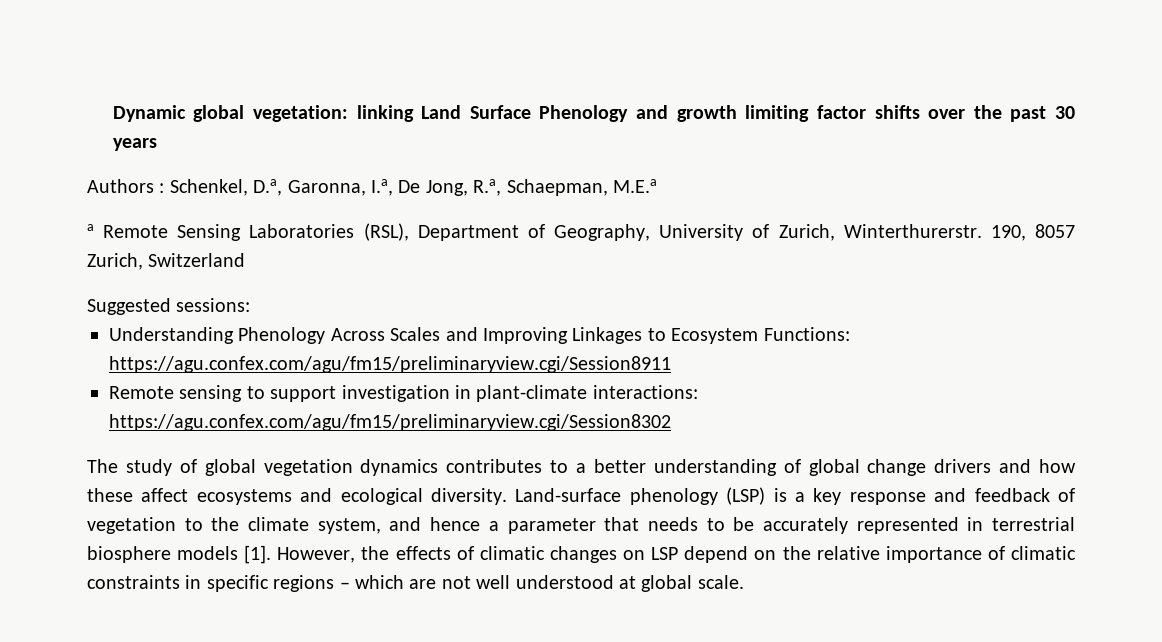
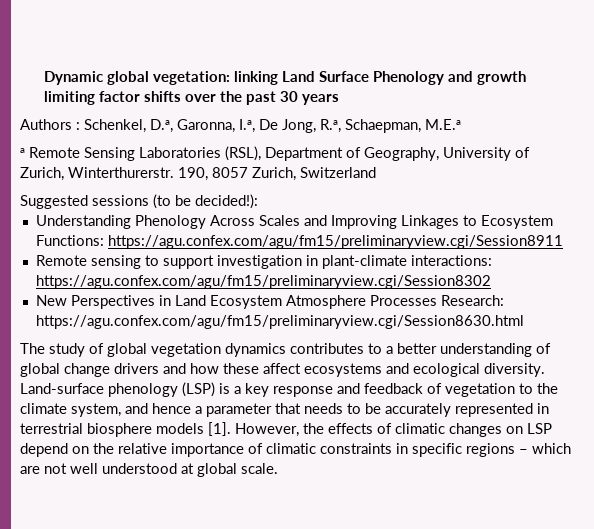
- Suggested sessions:
+ Suggested sessions (to be decided!):
+ New Perspectives in Land Ecosystem Atmosphere Processes Research: https://agu.confex.com/agu/fm15/preliminaryview.cgi/Session8630.html

